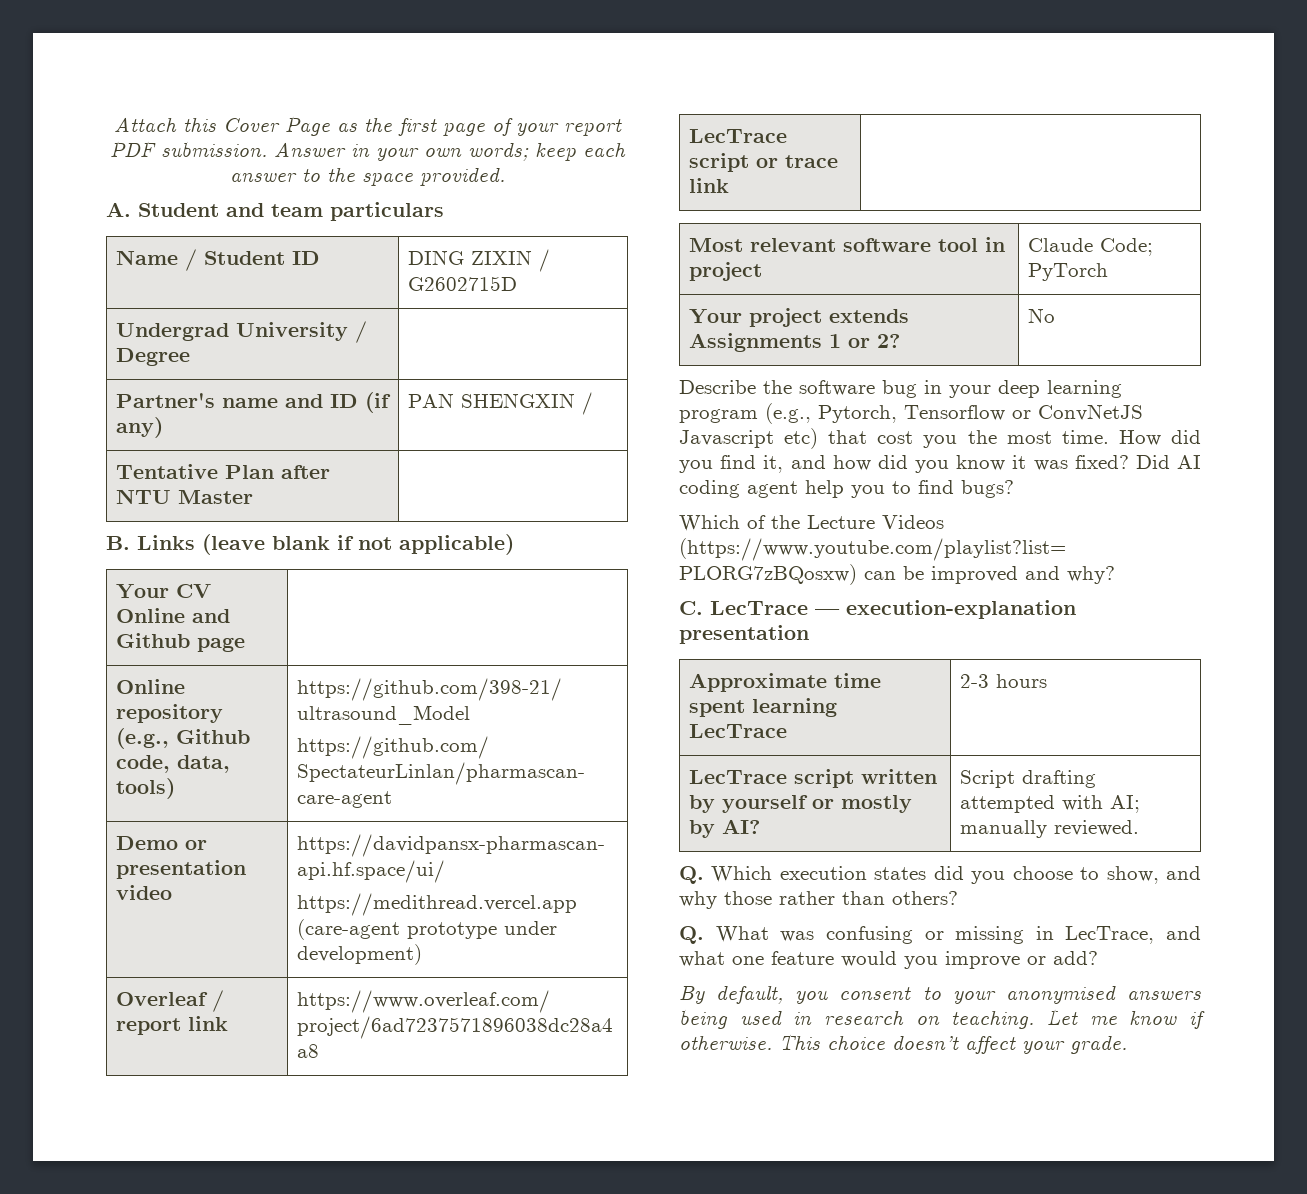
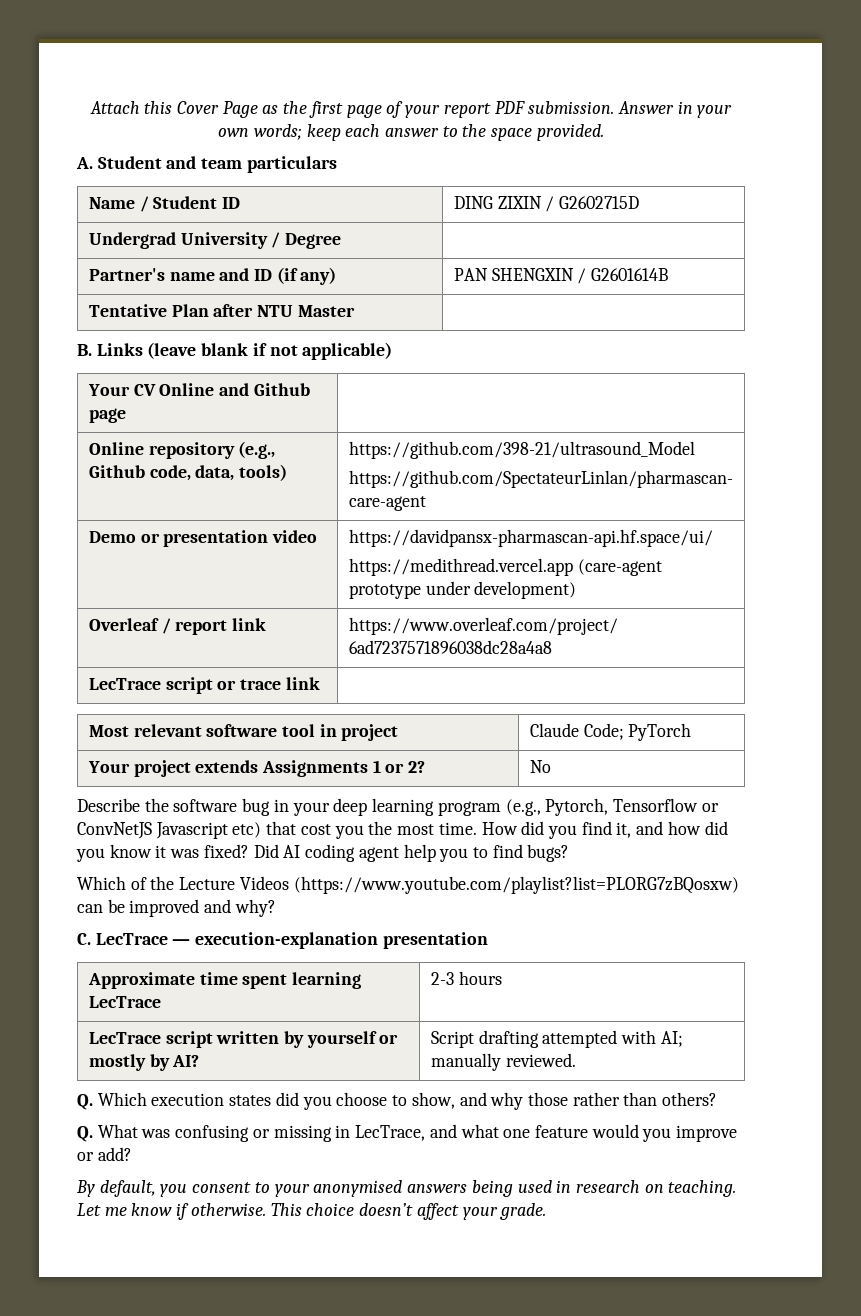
- Partner's name and ID (if any) | PAN SHENGXIN /
+ Partner's name and ID (if any) | PAN SHENGXIN / G2601614B

